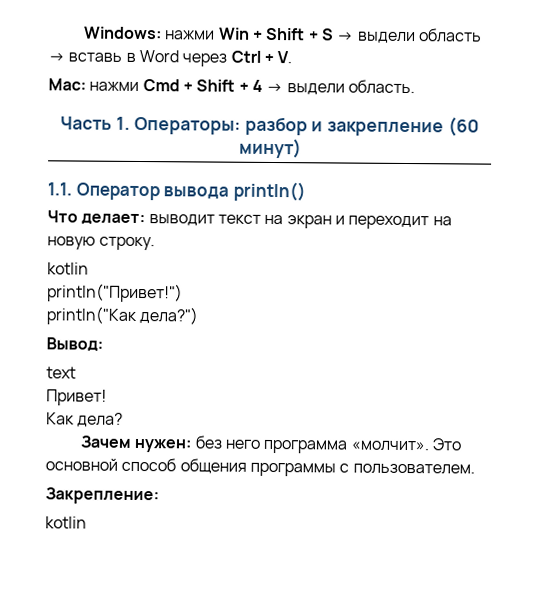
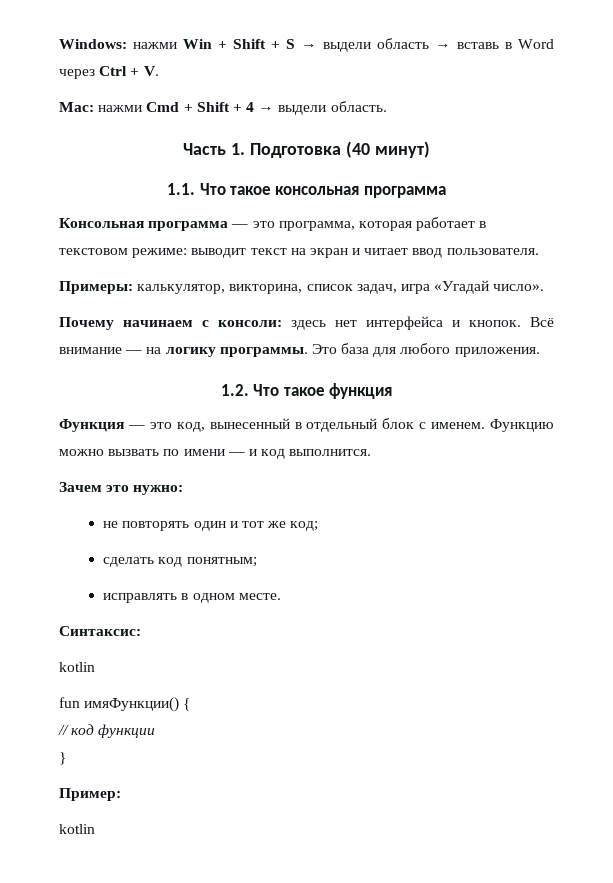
- Часть 1. Операторы: разбор и закрепление (60 минут)
- 1.1. Оператор вывода println()
- Что делает: выводит текст на экран и переходит на новую строку.
+ Часть 1. Подготовка (40 минут)
+ 1.1. Что такое консольная программа
+ Консольная программа — это программа, которая работает в текстовом режиме: выводит текст на экран и читает ввод пользователя.
+ Примеры: калькулятор, викторина, список задач, игра «Угадай число».
+ Почему начинаем с консоли: здесь нет интерфейса и кнопок. Всё внимание — на логику программы. Это база для любого приложения.
+ 1.2. Что такое функция
+ Функция — это код, вынесенный в отдельный блок с именем. Функцию можно вызвать по имени — и код выполнится.
+ Зачем это нужно:
+ не повторять один и тот же код;
+ сделать код понятным;
+ исправлять в одном месте.
+ Синтаксис:
  kotlin
- println("Привет!")
- println("Как дела?")
- Вывод:
- text
- Привет!
- Как дела?
- Зачем нужен: без него программа «молчит». Это основной способ общения программы с пользователем.
- Закрепление:
+ fun имяФункции() {
+ // код функции
+ }
+ Пример:

